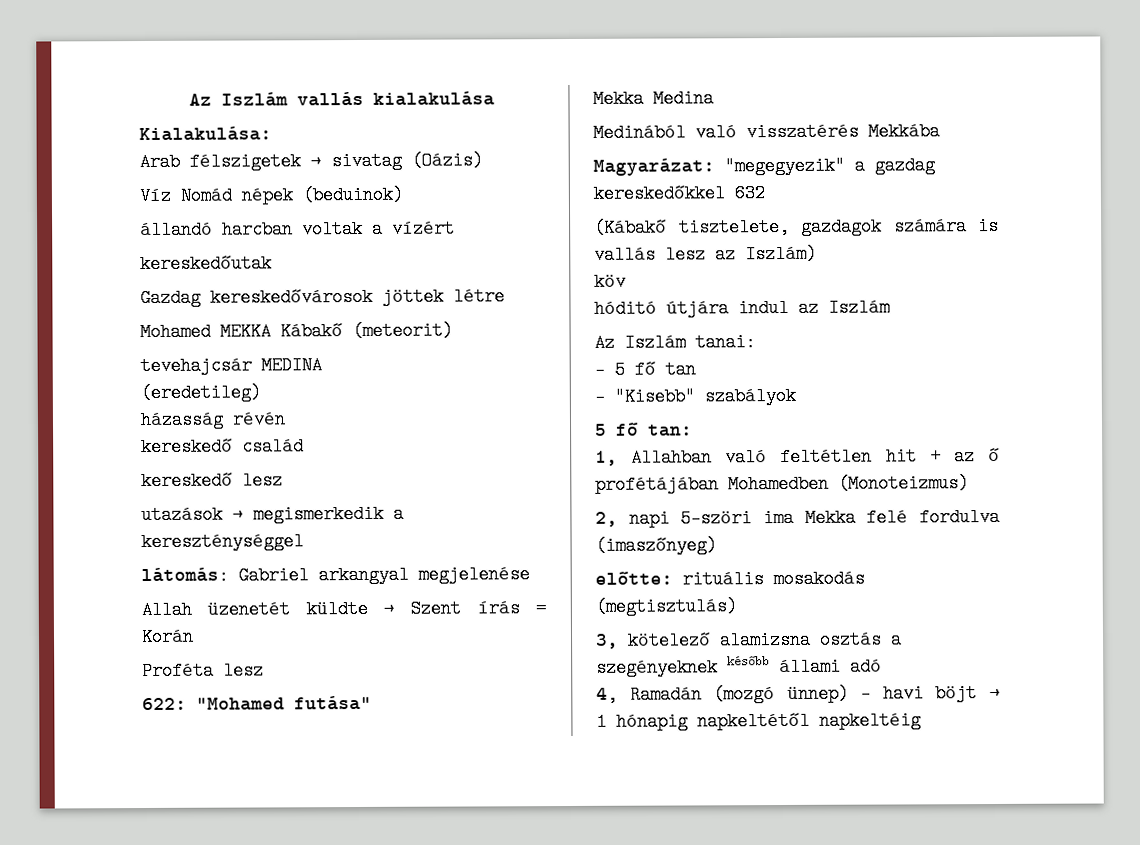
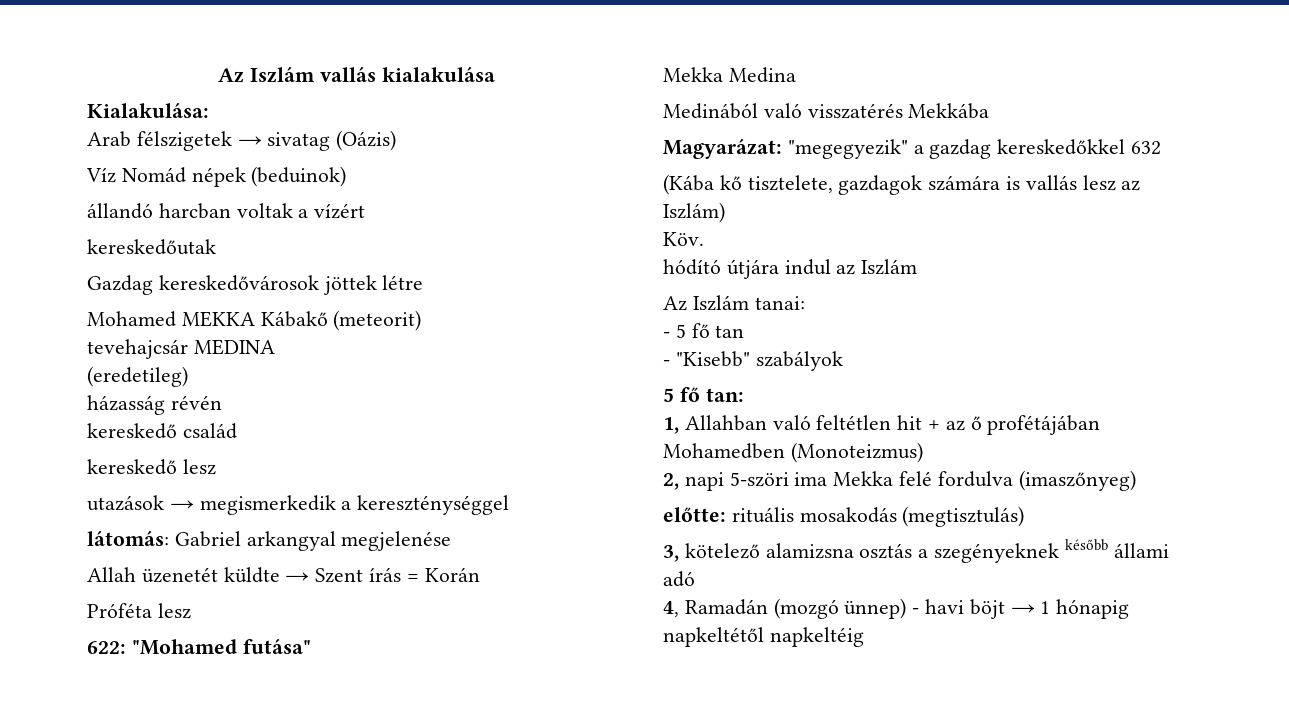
- Proféta lesz
+ Próféta lesz
- (Kábakő tisztelete, gazdagok számára is vallás lesz az Iszlám)
+ (Kába kő tisztelete, gazdagok számára is vallás lesz az Iszlám)
- köv
- hóditó útjára indul az Iszlám
+ Köv.
+ hódító útjára indul az Iszlám

